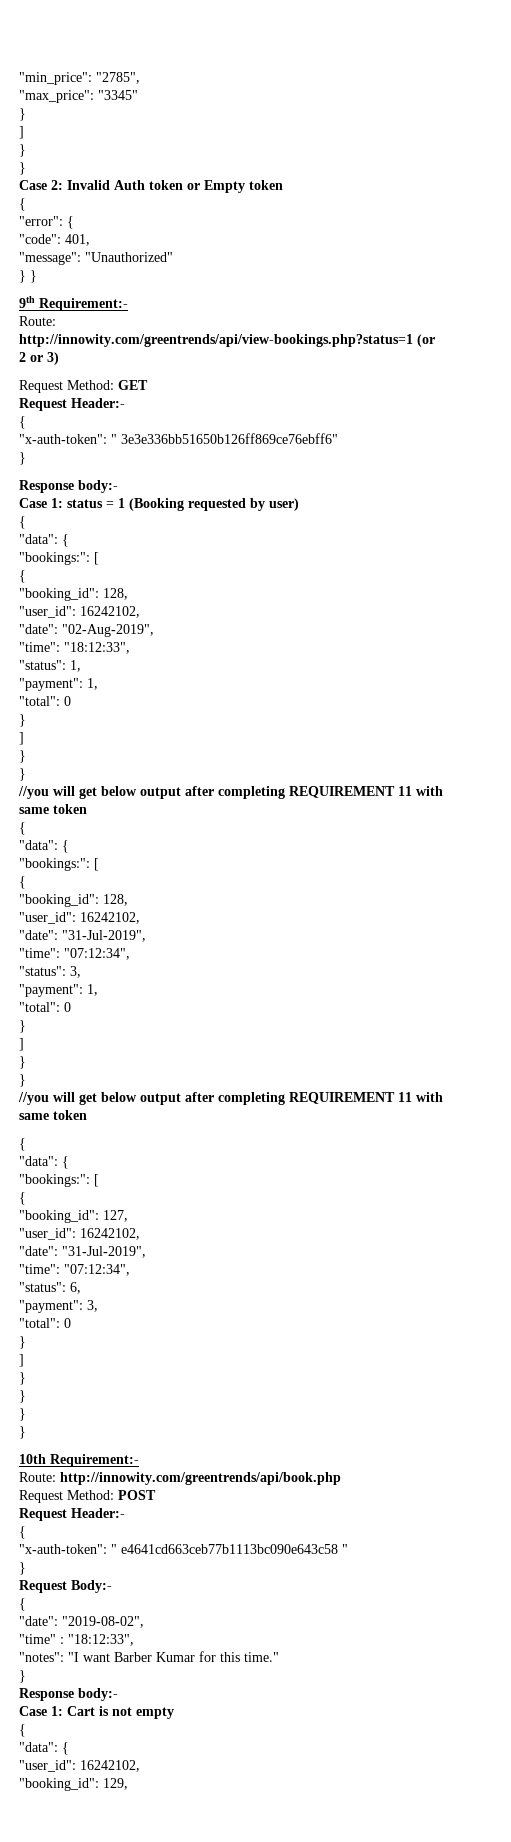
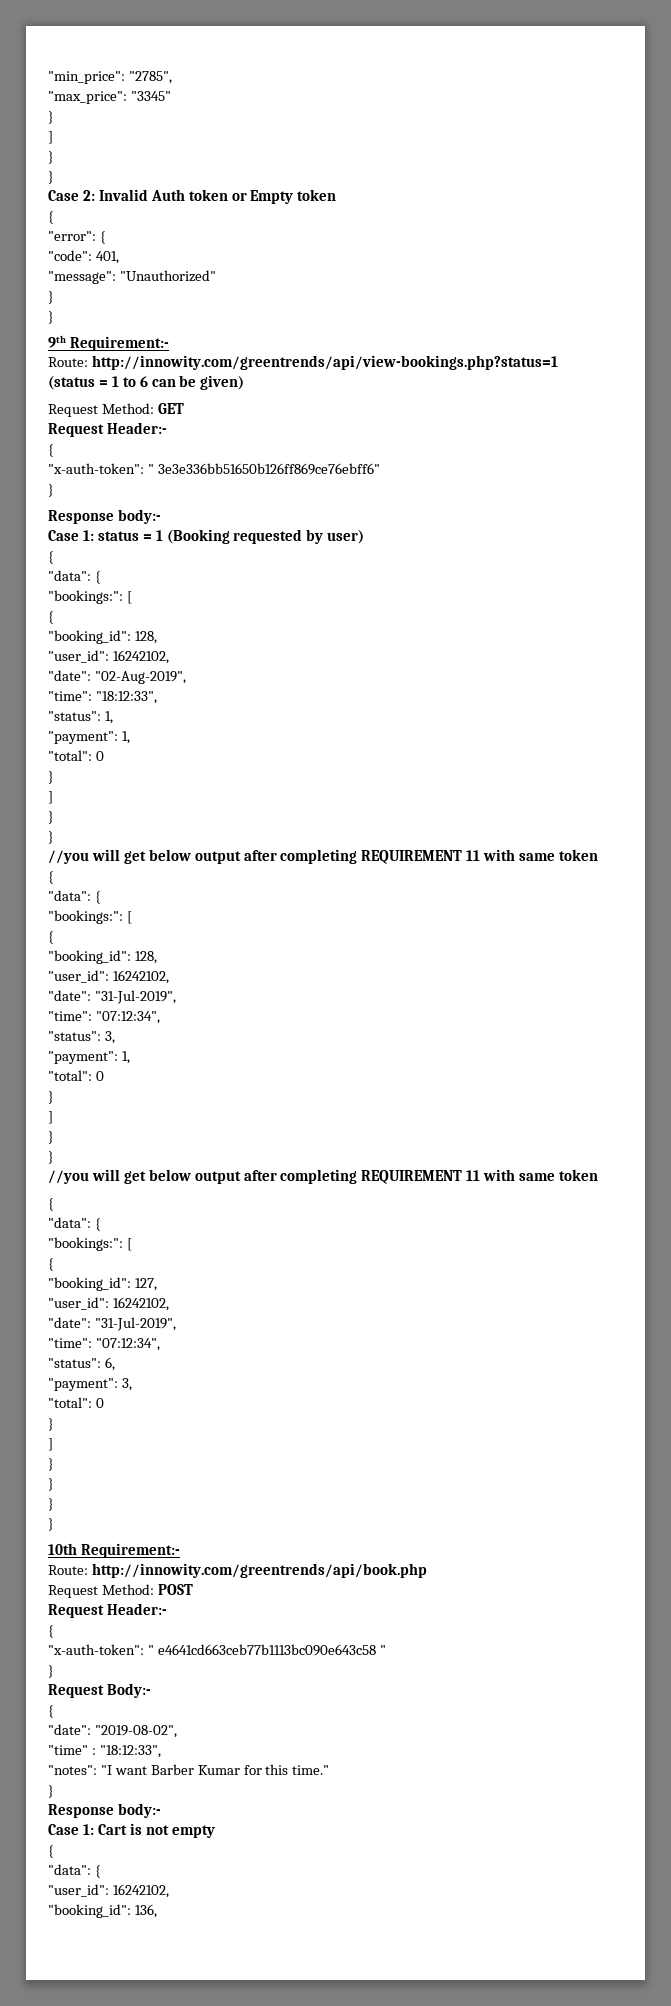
  "message": "Unauthorized"
- } }
+ }
+ }
- Route: http://innowity.com/greentrends/api/view-bookings.php?status=1 (or 2 or 3)
+ Route: http://innowity.com/greentrends/api/view-bookings.php?status=1
+ (status = 1 to 6 can be given)
- "booking_id": 129,
+ "booking_id": 136,

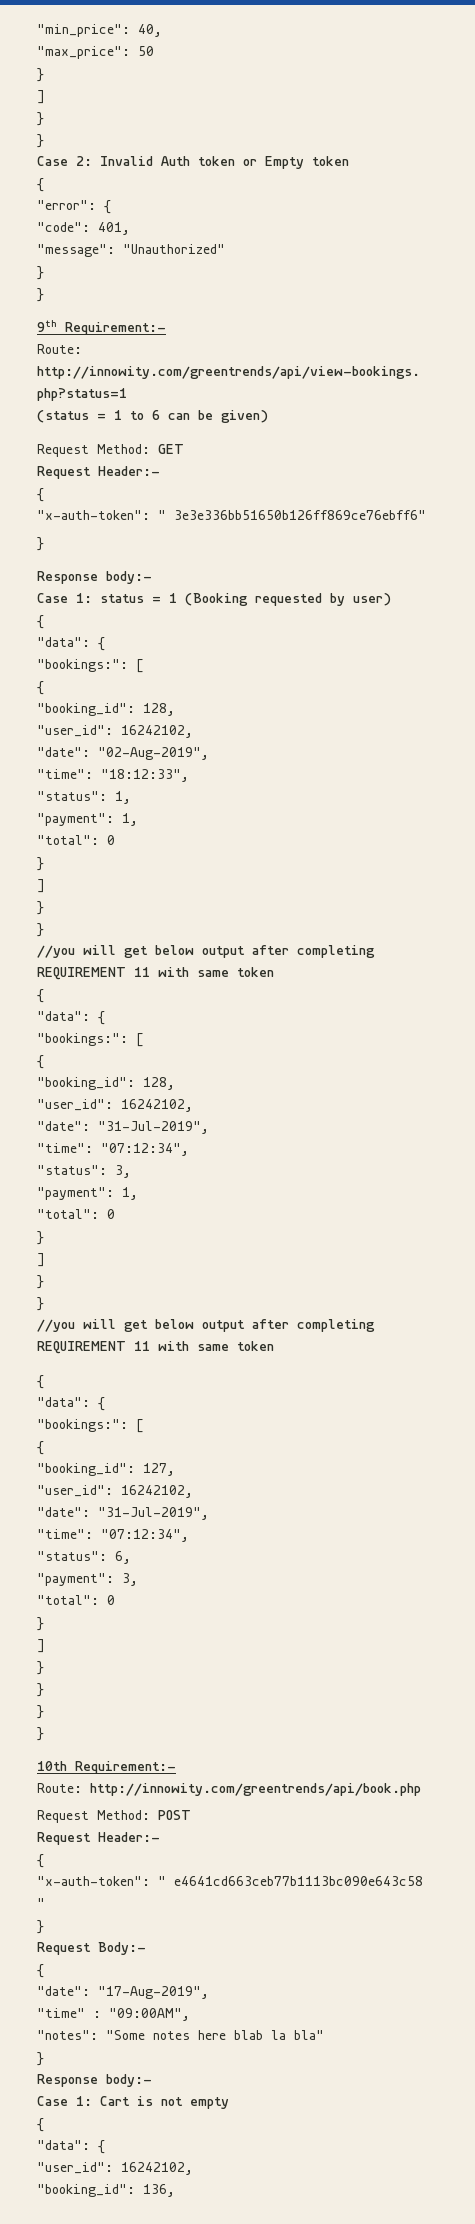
- "min_price": "2785",
+ "min_price": 40,
- "max_price": "3345"
+ "max_price": 50
- "date": "2019-08-02",
+ "date": "17-Aug-2019",
- "time" : "18:12:33",
+ "time" : "09:00AM",
- "notes": "I want Barber Kumar for this time."
+ "notes": "Some notes here blab la bla"

